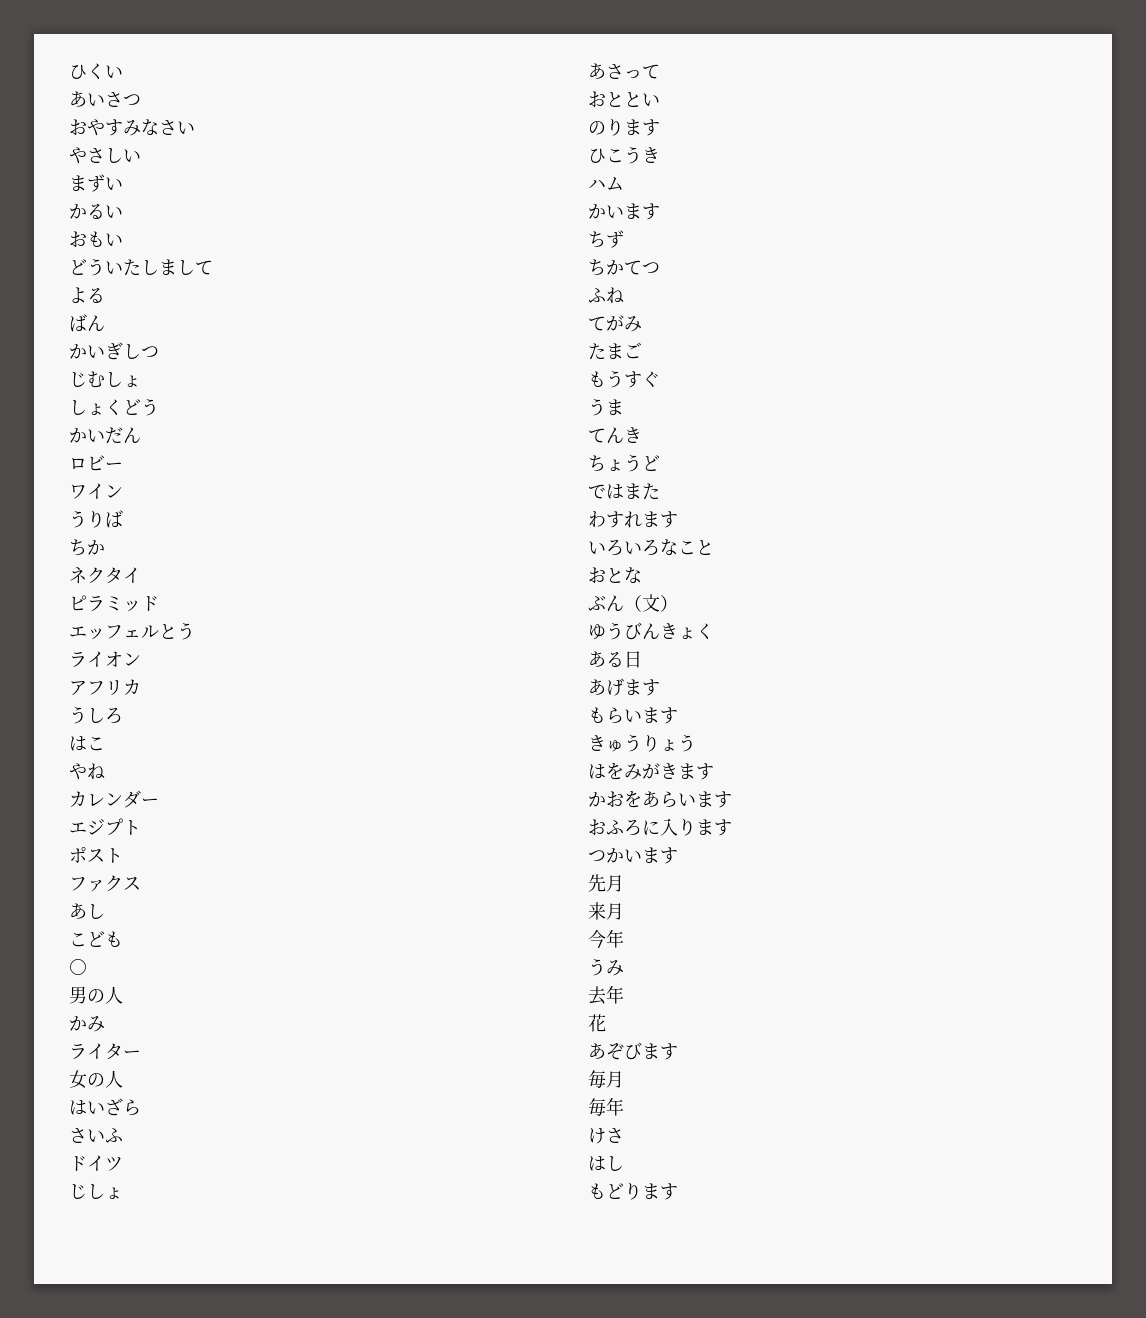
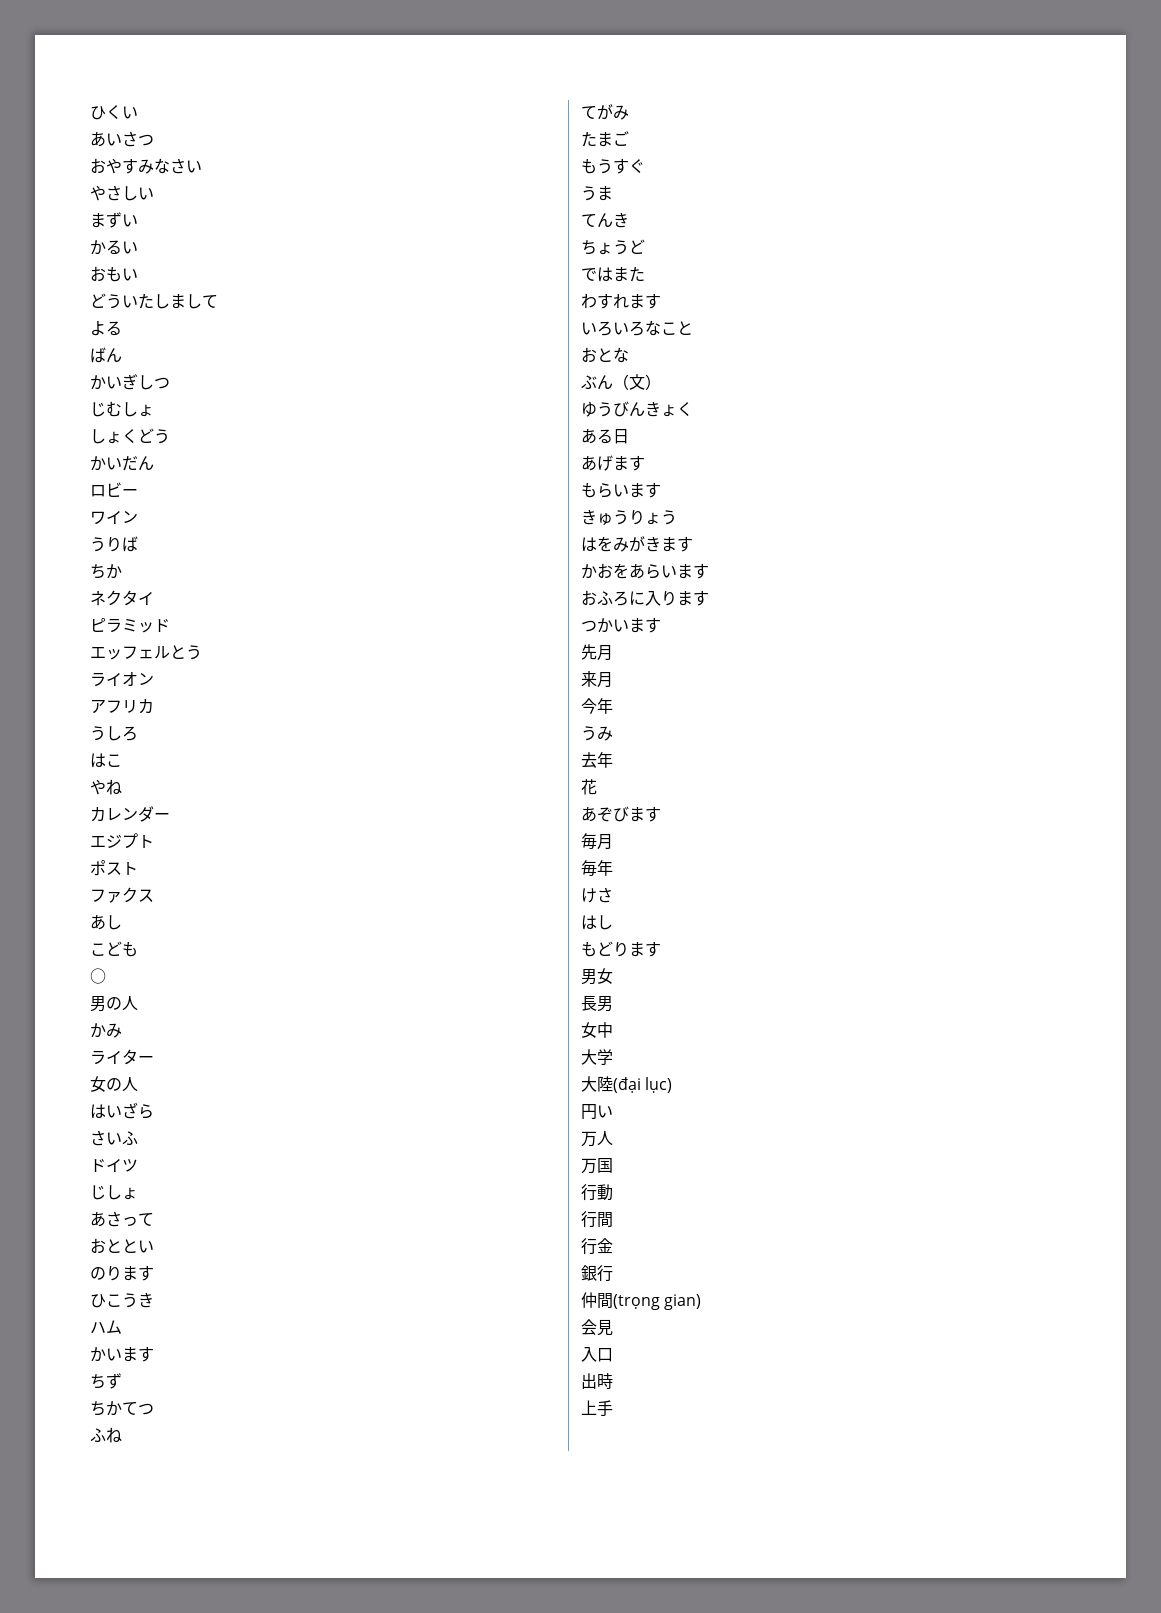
+ 男女
+ 長男
+ 女中
+ 大学
+ 大陸(đại lục)
+ 円い
+ 万人
+ 万国
+ 行動
+ 行間
+ 行金
+ 銀行
+ 仲間(trọng gian)
+ 会見
+ 入口
+ 出時
+ 上手

